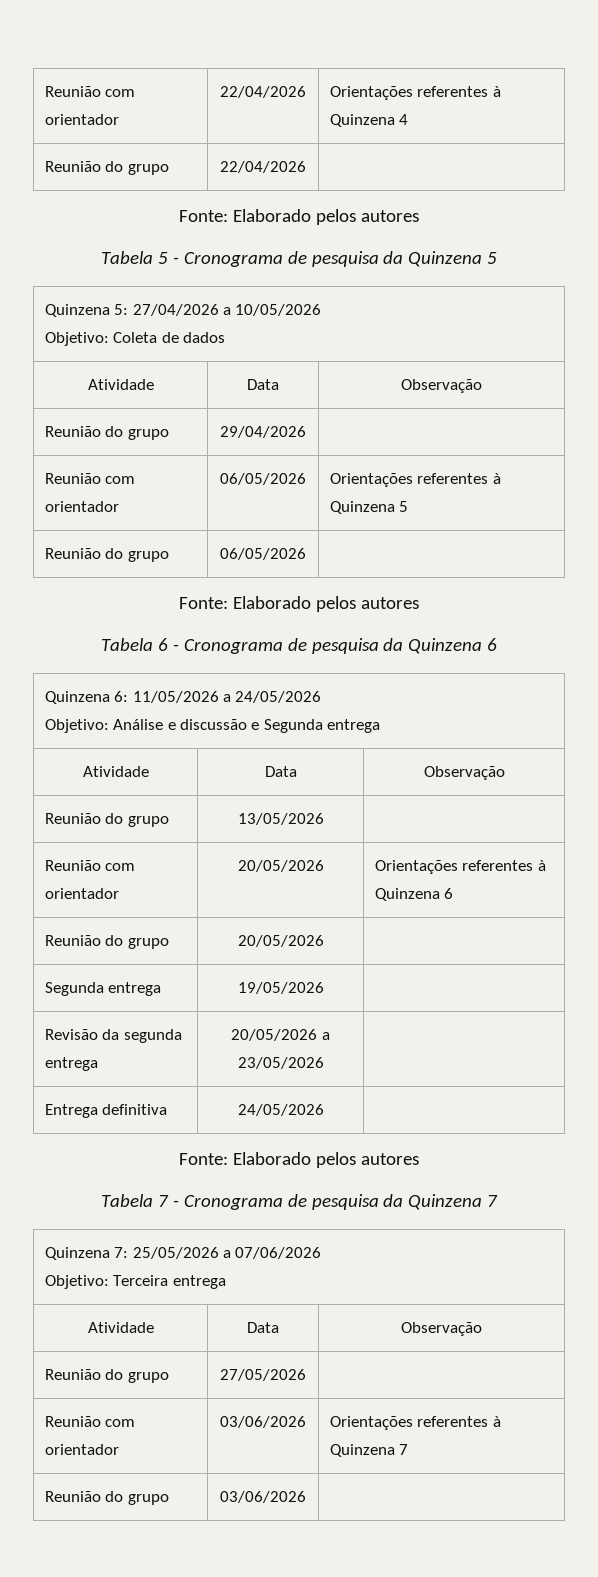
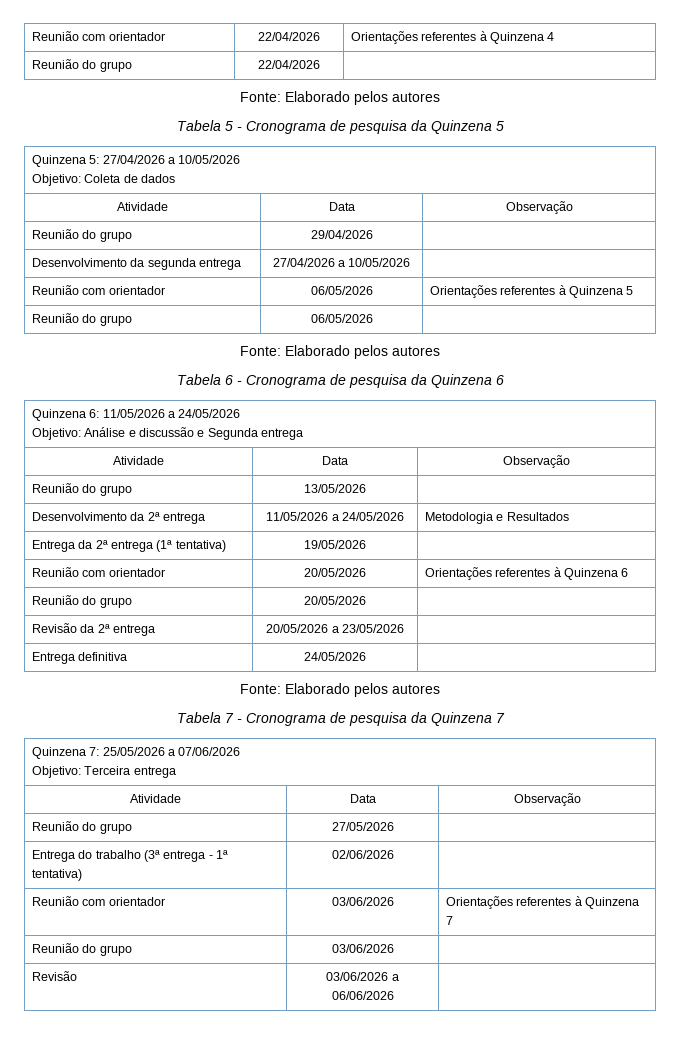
+ Desenvolvimento da segunda entrega | 27/04/2026 a 10/05/2026 |
+ Desenvolvimento da 2ª entrega | 11/05/2026 a 24/05/2026 | Metodologia e Resultados
+ Entrega da 2ª entrega (1ª tentativa) | 19/05/2026 |
- Segunda entrega | 19/05/2026 |
- Revisão da segunda entrega | 20/05/2026 a 23/05/2026 |
+ Revisão da 2ª entrega | 20/05/2026 a 23/05/2026 |
+ Entrega do trabalho (3ª entrega - 1ª tentativa) | 02/06/2026 |
+ Revisão | 03/06/2026 a 06/06/2026 |

